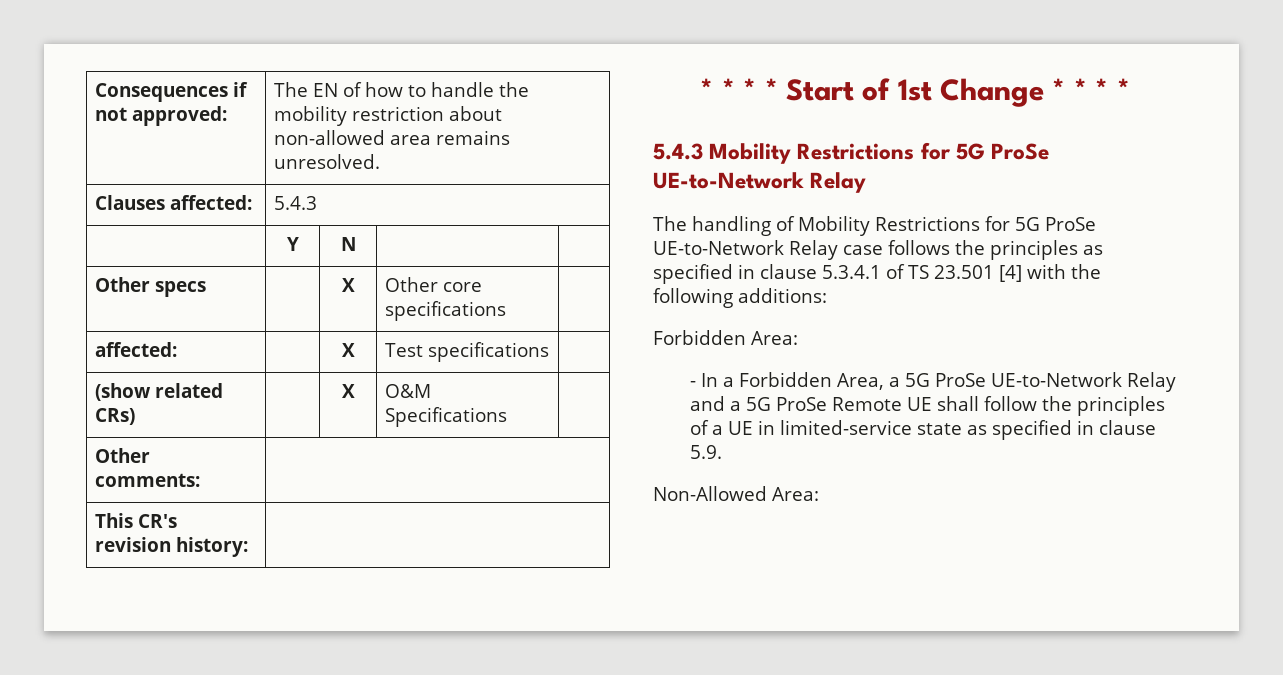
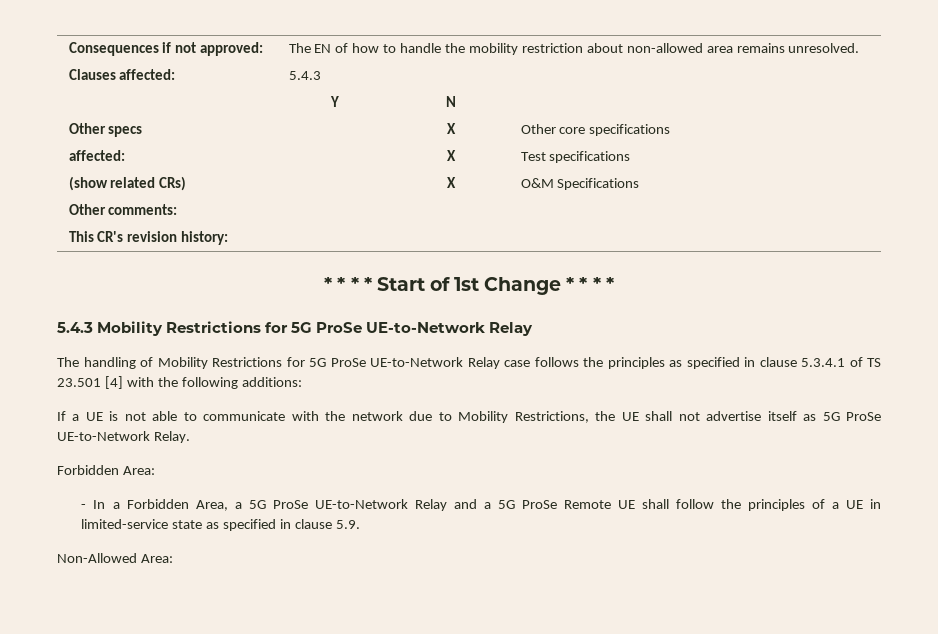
+ If a UE is not able to communicate with the network due to Mobility Restrictions, the UE shall not advertise itself as 5G ProSe UE-to-Network Relay.

